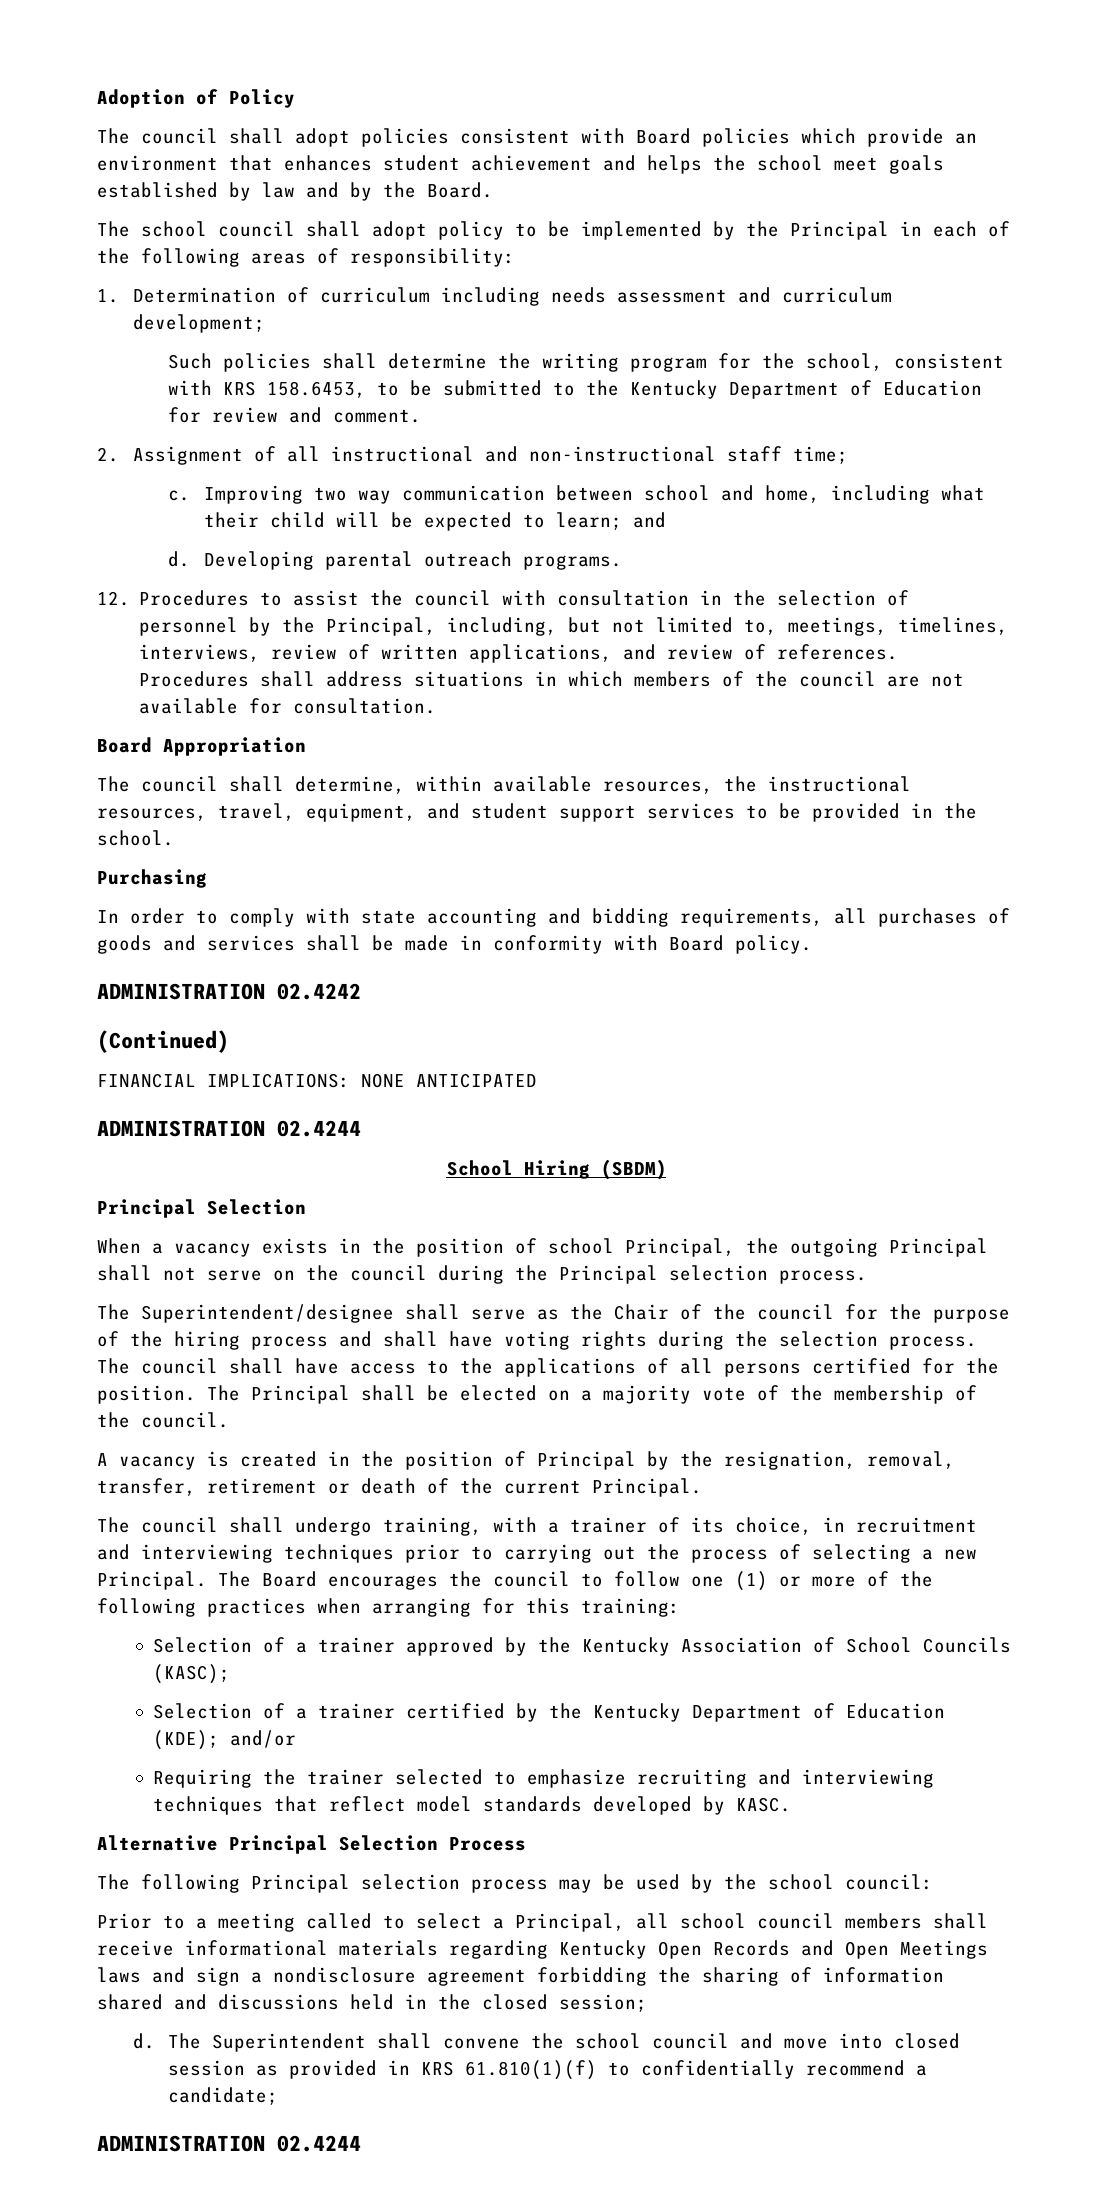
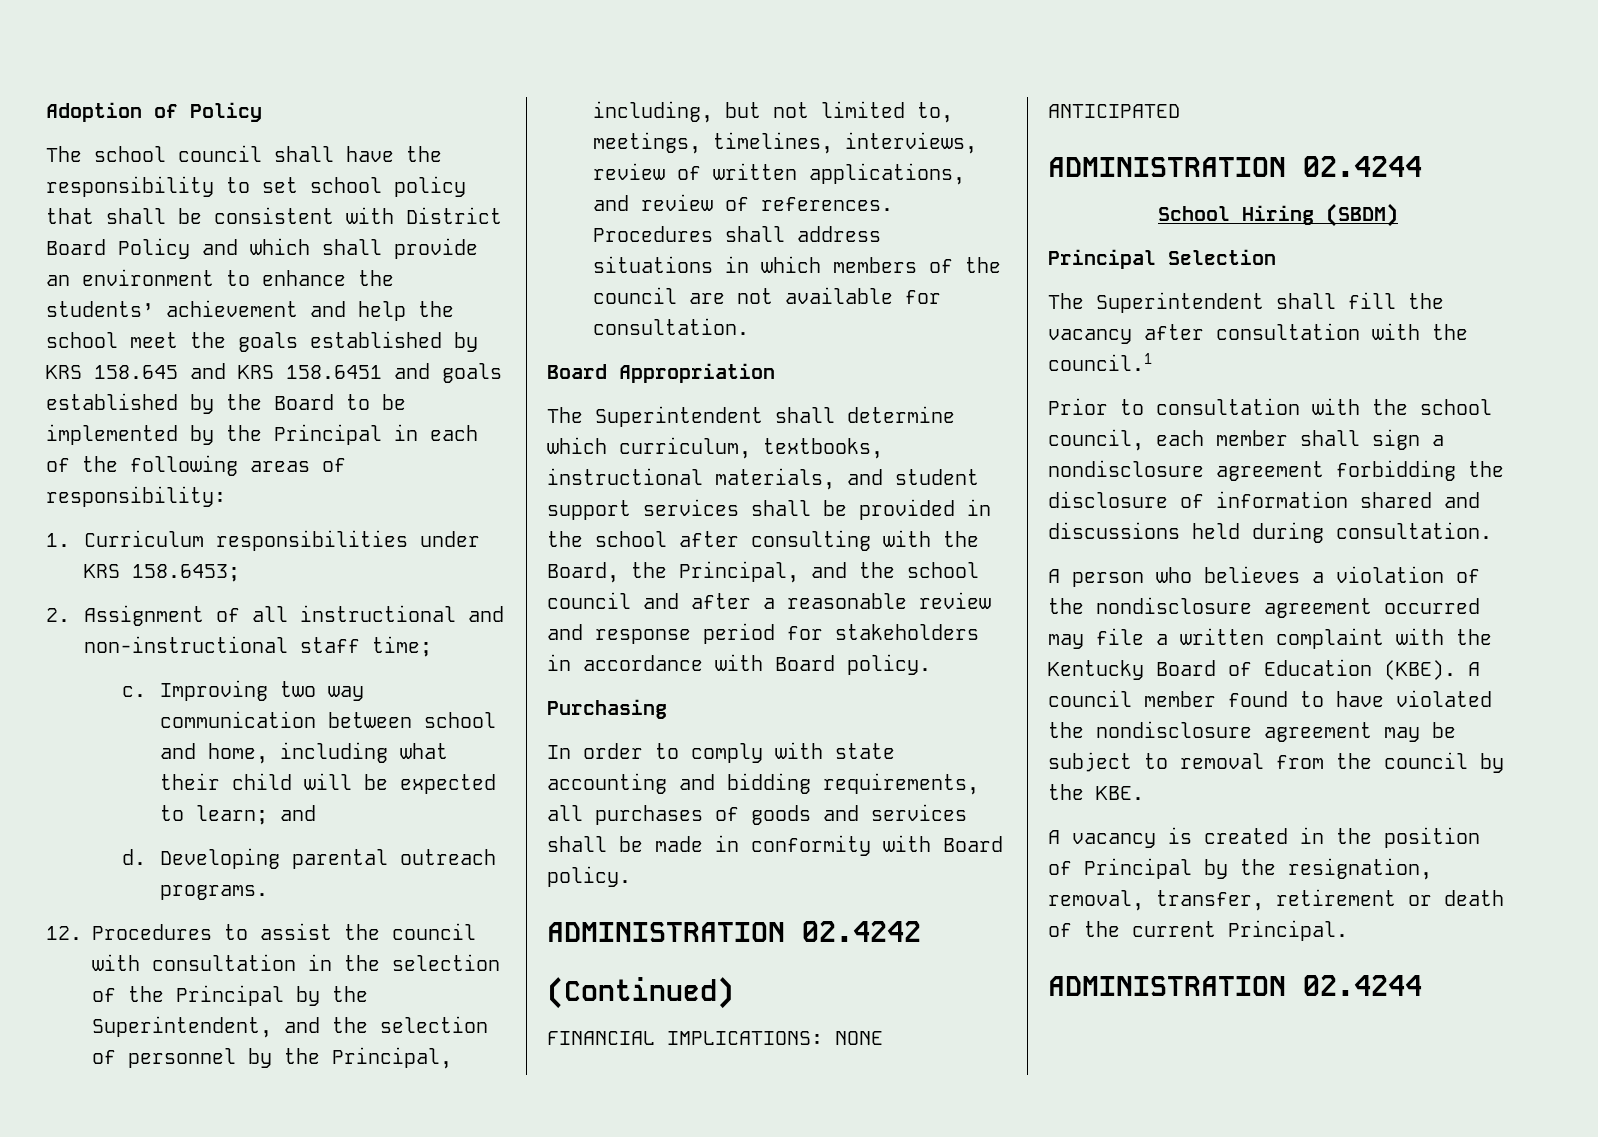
- The council shall adopt policies consistent with Board policies which provide an environment that enhances student achievement and helps the school meet goals established by law and by the Board.
- The school council shall adopt policy to be implemented by the Principal in each of the following areas of responsibility:
+ The school council shall have the responsibility to set school policy that shall be consistent with District Board Policy and which shall provide an environment to enhance the students’ achievement and help the school meet the goals established by KRS 158.645 and KRS 158.6451 and goals established by the Board to be implemented by the Principal in each of the following areas of responsibility:
- 1. Determination of curriculum including needs assessment and curriculum development;
- Such policies shall determine the writing program for the school, consistent with KRS 158.6453, to be submitted to the Kentucky Department of Education for review and comment.
+ 1. Curriculum responsibilities under KRS 158.6453;
- 12. Procedures to assist the council with consultation in the selection of personnel by the Principal, including, but not limited to, meetings, timelines, interviews, review of written applications, and review of references.
+ 12. Procedures to assist the council with consultation in the selection of the Principal by the Superintendent, and the selection of personnel by the Principal, including, but not limited to, meetings, timelines, interviews, review of written applications, and review of references.
- The council shall determine, within available resources, the instructional resources, travel, equipment, and student support services to be provided in the school.
+ The Superintendent shall determine which curriculum, textbooks, instructional materials, and student support services shall be provided in the school after consulting with the Board, the Principal, and the school council and after a reasonable review and response period for stakeholders in accordance with Board policy.
- When a vacancy exists in the position of school Principal, the outgoing Principal shall not serve on the council during the Principal selection process.
- The Superintendent/designee shall serve as the Chair of the council for the purpose of the hiring process and shall have voting rights during the selection process. The council shall have access to the applications of all persons certified for the position. The Principal shall be elected on a majority vote of the membership of the council.
+ The Superintendent shall fill the vacancy after consultation with the council.1
+ Prior to consultation with the school council, each member shall sign a nondisclosure agreement forbidding the disclosure of information shared and discussions held during consultation.
+ A person who believes a violation of the nondisclosure agreement occurred may file a written complaint with the Kentucky Board of Education (KBE). A council member found to have violated the nondisclosure agreement may be subject to removal from the council by the KBE.
- The council shall undergo training, with a trainer of its choice, in recruitment and interviewing techniques prior to carrying out the process of selecting a new Principal. The Board encourages the council to follow one (1) or more of the following practices when arranging for this training:
- Selection of a trainer approved by the Kentucky Association of School Councils (KASC);
- Selection of a trainer certified by the Kentucky Department of Education (KDE); and/or
- Requiring the trainer selected to emphasize recruiting and interviewing techniques that reflect model standards developed by KASC.
- Alternative Principal Selection Process
- The following Principal selection process may be used by the school council:
- Prior to a meeting called to select a Principal, all school council members shall receive informational materials regarding Kentucky Open Records and Open Meetings laws and sign a nondisclosure agreement forbidding the sharing of information shared and discussions held in the closed session;
- d. The Superintendent shall convene the school council and move into closed session as provided in KRS 61.810(1)(f) to confidentially recommend a candidate;

